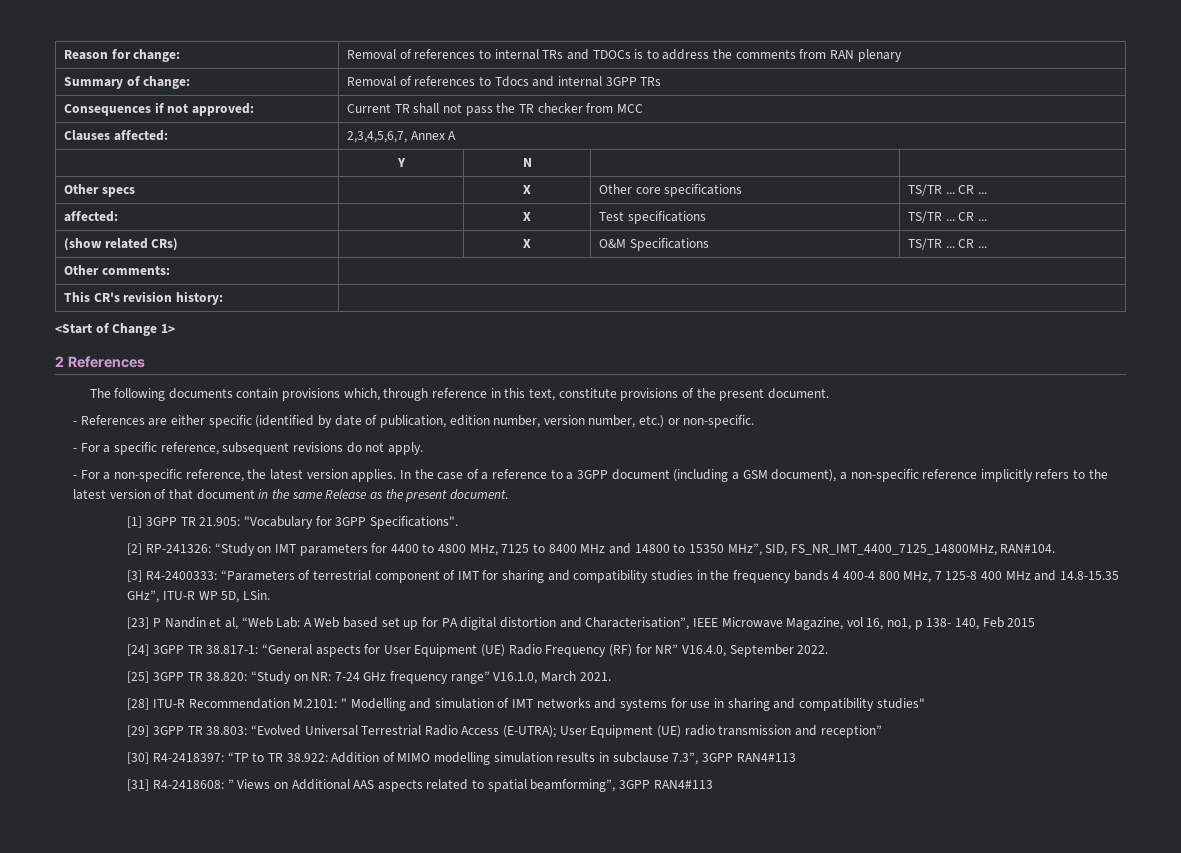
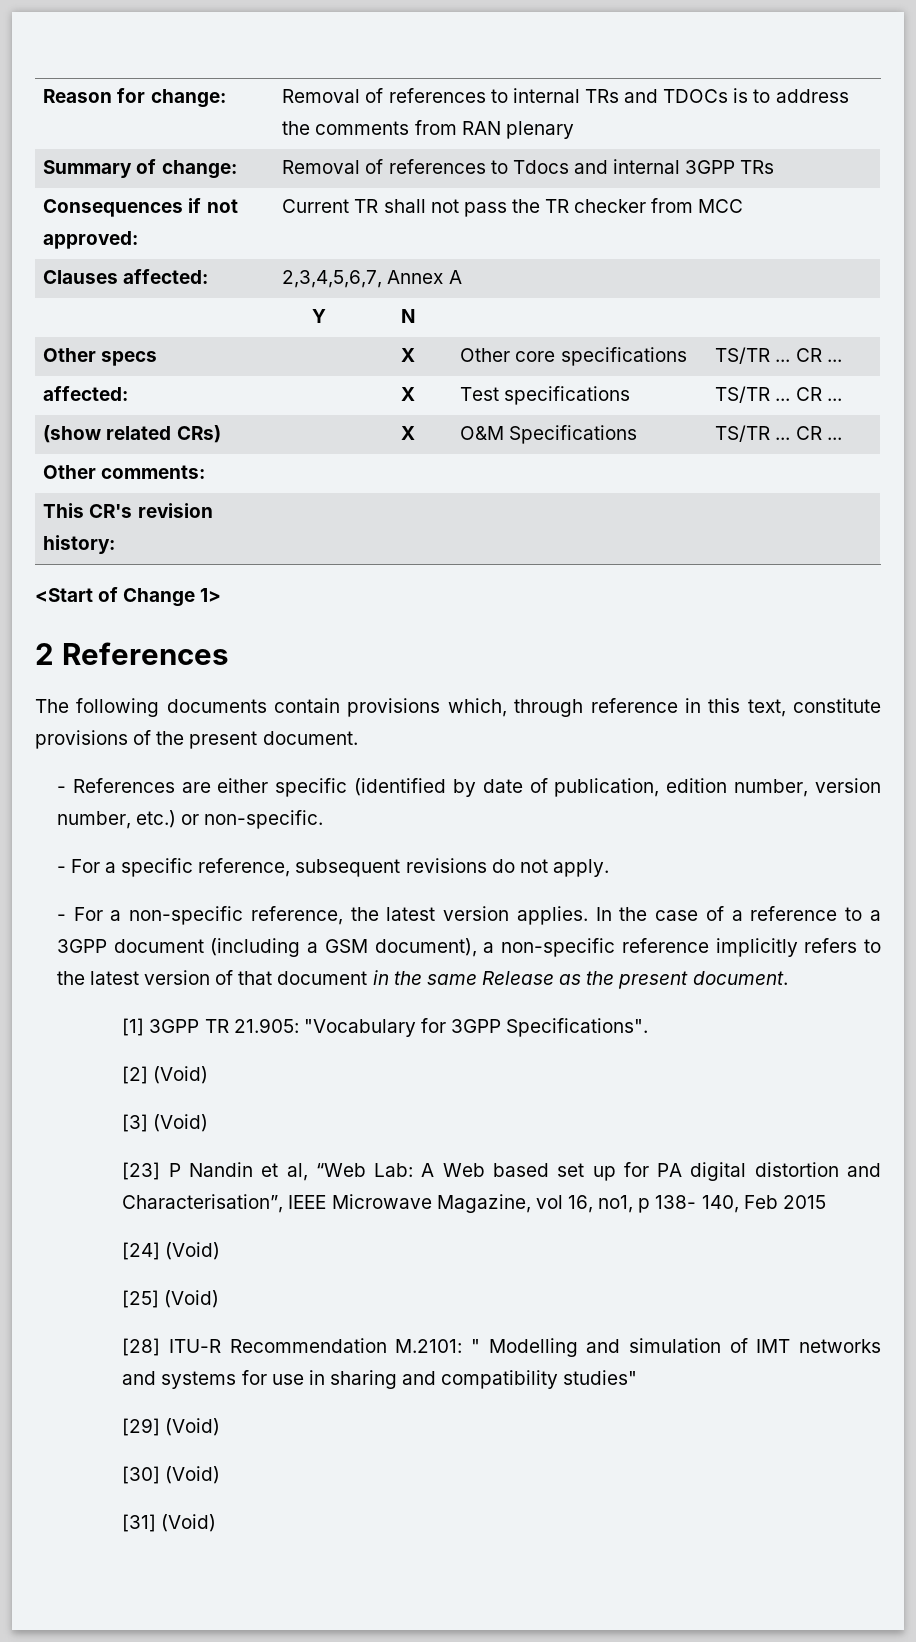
- [2] RP-241326: “Study on IMT parameters for 4400 to 4800 MHz, 7125 to 8400 MHz and 14800 to 15350 MHz”, SID, FS_NR_IMT_4400_7125_14800MHz, RAN#104.
- [3] R4-2400333: “Parameters of terrestrial component of IMT for sharing and compatibility studies in the frequency bands 4 400-4 800 MHz, 7 125-8 400 MHz and 14.8-15.35 GHz”, ITU-R WP 5D, LSin.
+ [2] (Void)
+ [3] (Void)
- [24] 3GPP TR 38.817-1: “General aspects for User Equipment (UE) Radio Frequency (RF) for NR” V16.4.0, September 2022.
- [25] 3GPP TR 38.820: “Study on NR: 7-24 GHz frequency range” V16.1.0, March 2021.
+ [24] (Void)
+ [25] (Void)
- [29] 3GPP TR 38.803: “Evolved Universal Terrestrial Radio Access (E-UTRA); User Equipment (UE) radio transmission and reception”
- [30] R4-2418397: “TP to TR 38.922: Addition of MIMO modelling simulation results in subclause 7.3”, 3GPP RAN4#113
- [31] R4-2418608: ” Views on Additional AAS aspects related to spatial beamforming”, 3GPP RAN4#113
+ [29] (Void)
+ [30] (Void)
+ [31] (Void)

